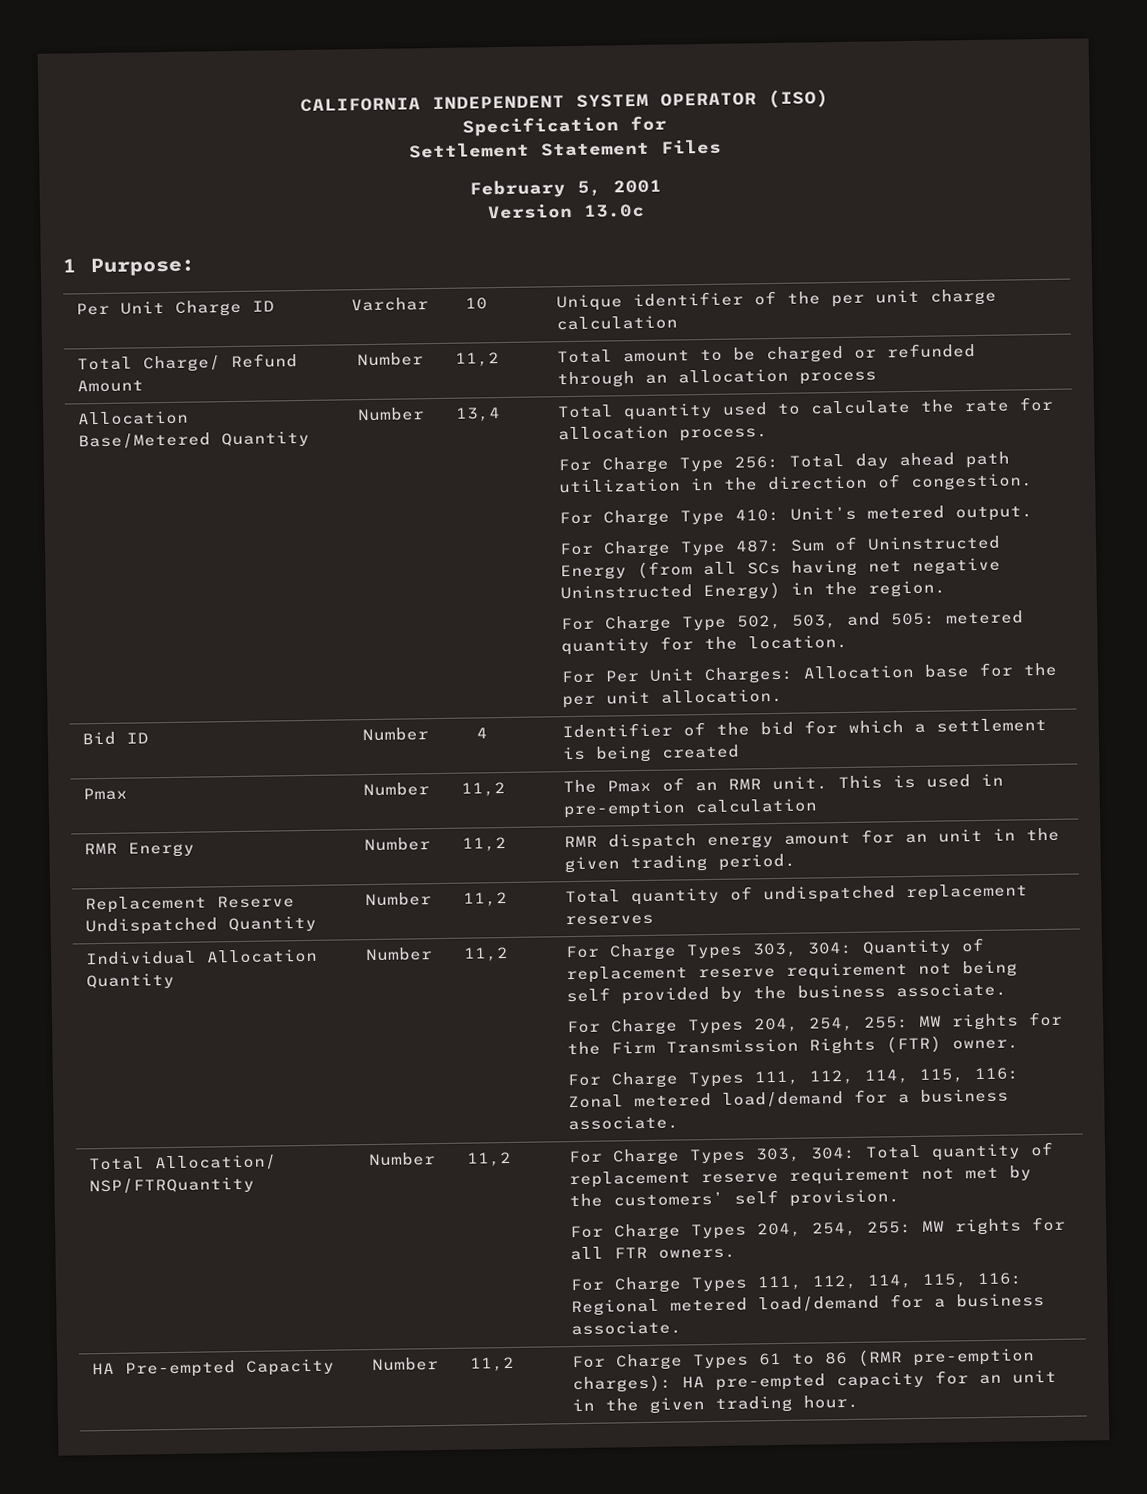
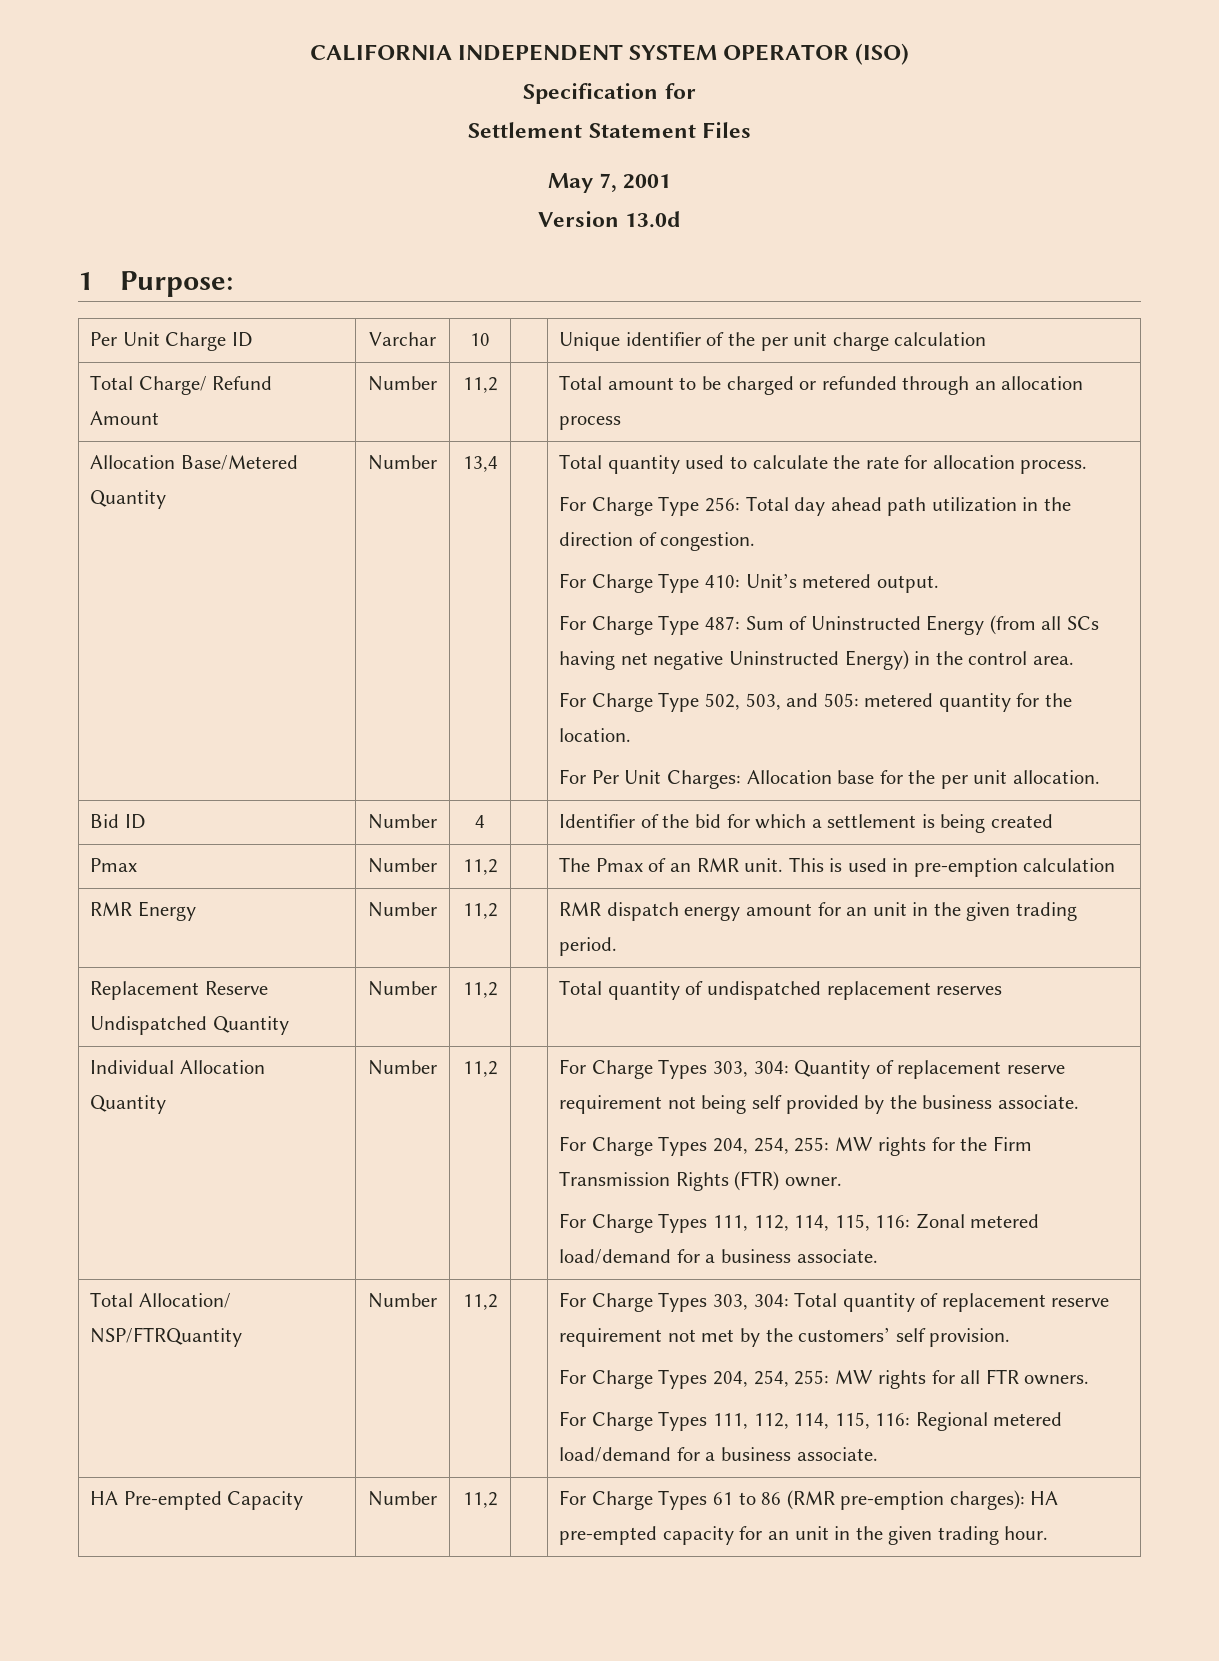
- February 5, 2001
+ May 7, 2001
- Version 13.0c
+ Version 13.0d
- For Charge Type 487: Sum of Uninstructed Energy (from all SCs having net negative Uninstructed Energy) in the region.
+ For Charge Type 487: Sum of Uninstructed Energy (from all SCs having net negative Uninstructed Energy) in the control area.

